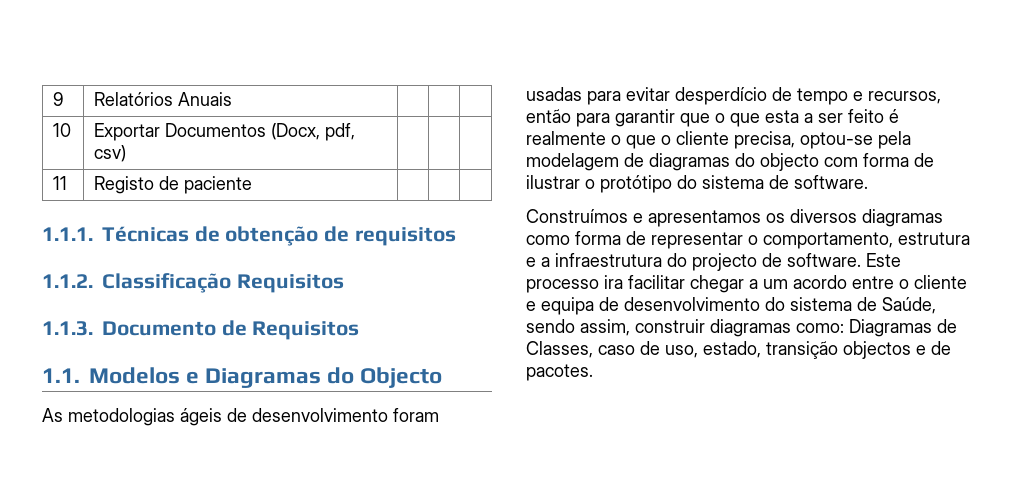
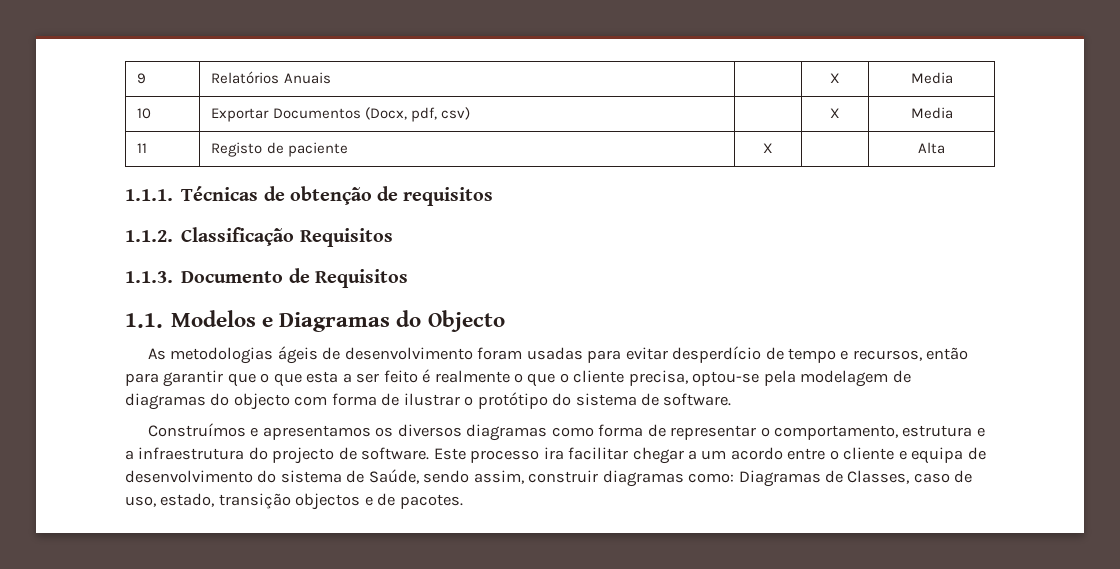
- 9 | Relatórios Anuais | | |
+ 9 | Relatórios Anuais | | X | Media
- 10 | Exportar Documentos (Docx, pdf, csv) | | |
+ 10 | Exportar Documentos (Docx, pdf, csv) | | X | Media
- 11 | Registo de paciente | | |
+ 11 | Registo de paciente | X | | Alta

